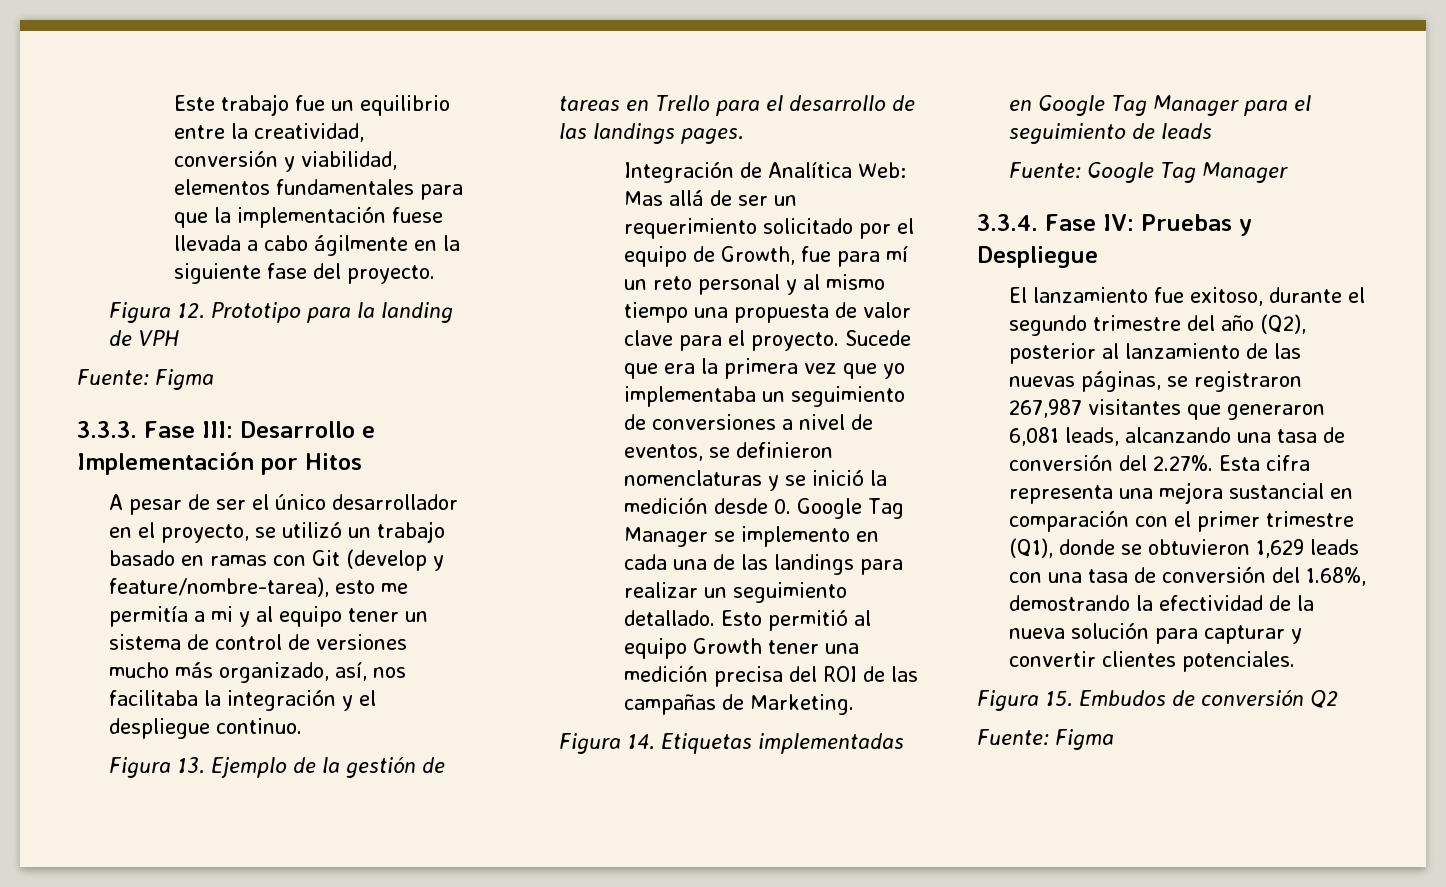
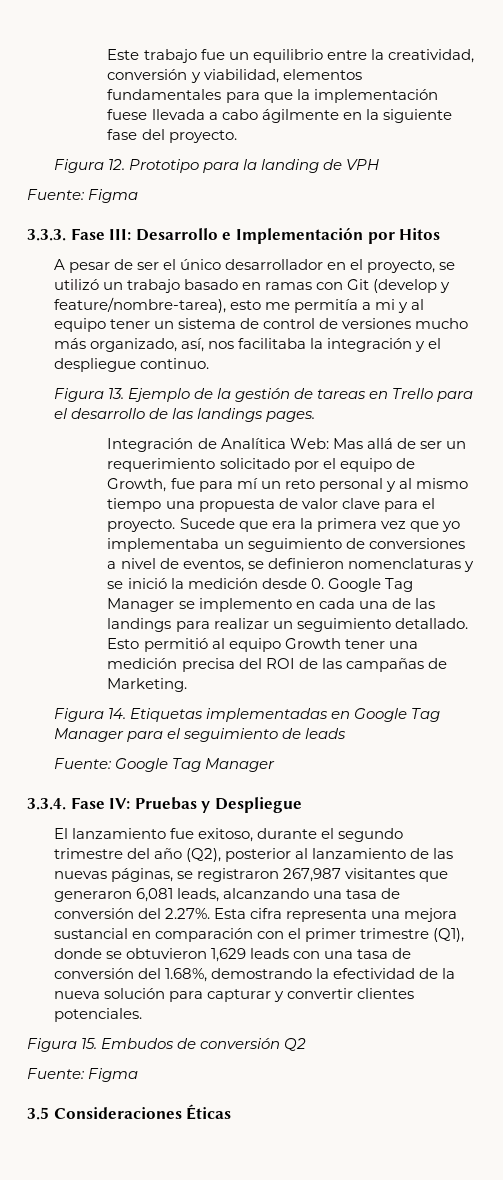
+ 3.5 Consideraciones Éticas

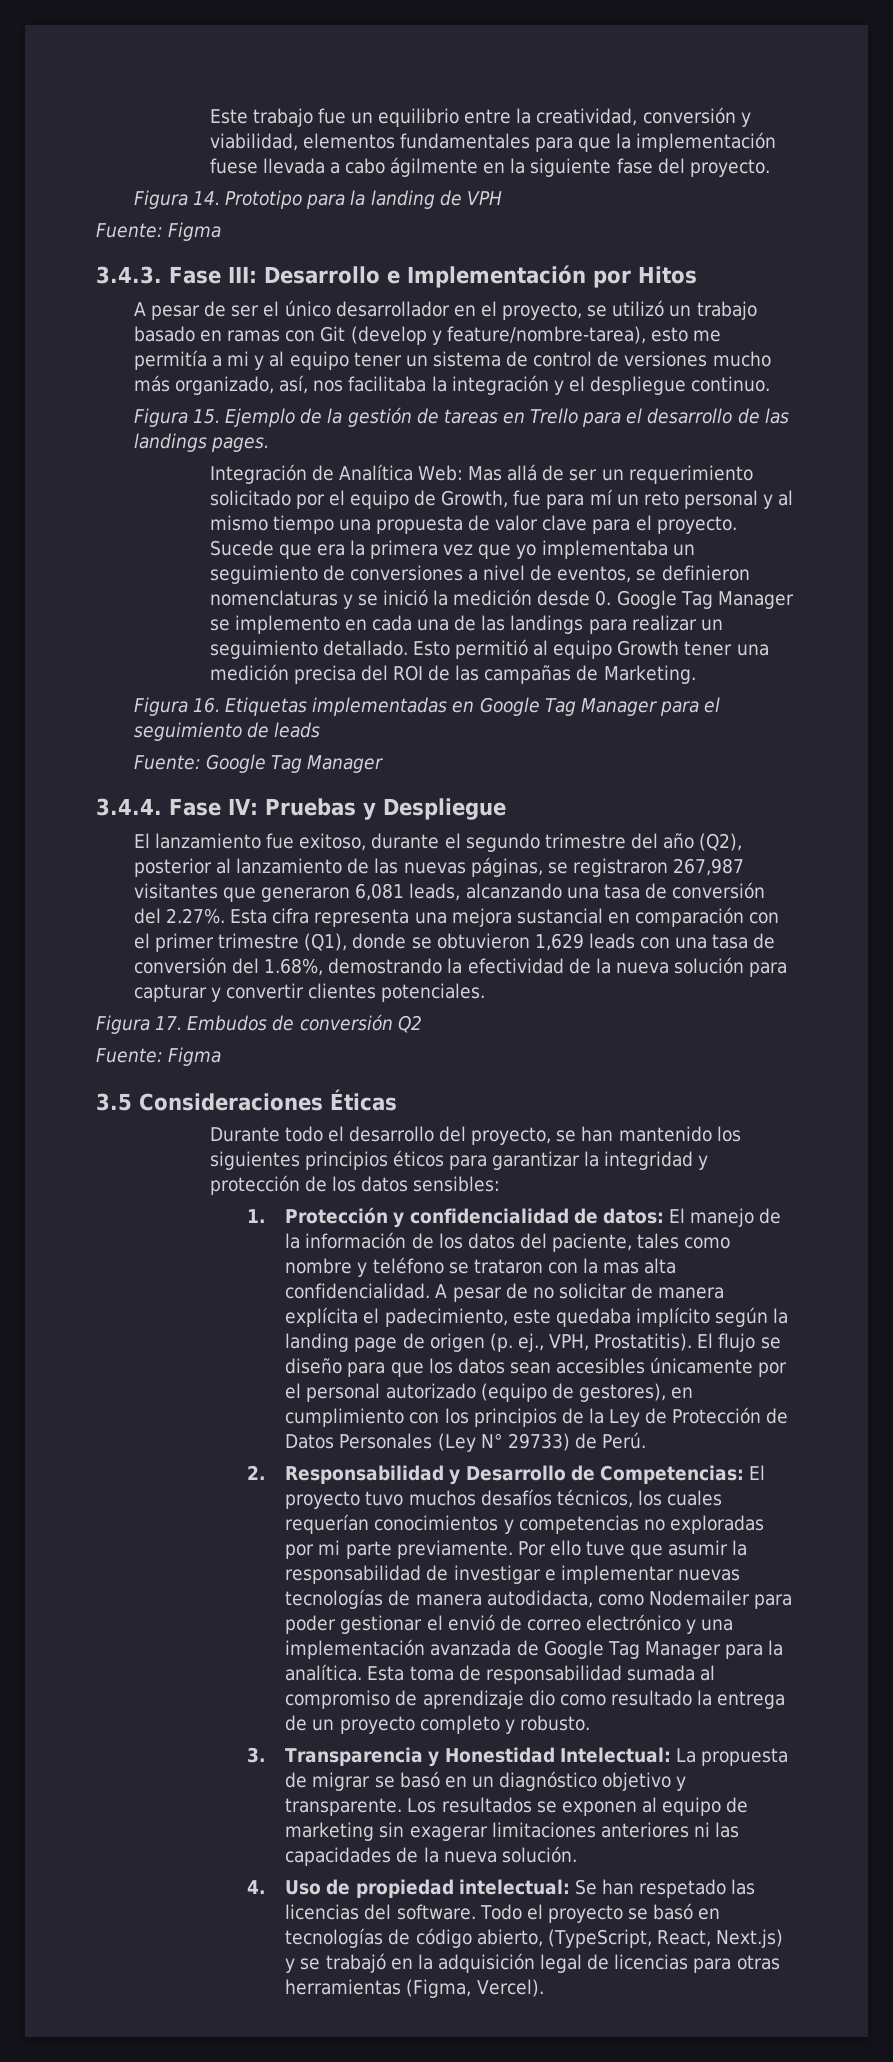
- Figura 12. Prototipo para la landing de VPH
+ Figura 14. Prototipo para la landing de VPH
- 3.3.3. Fase III: Desarrollo e Implementación por Hitos
+ 3.4.3. Fase III: Desarrollo e Implementación por Hitos
- Figura 13. Ejemplo de la gestión de tareas en Trello para el desarrollo de las landings pages.
+ Figura 15. Ejemplo de la gestión de tareas en Trello para el desarrollo de las landings pages.
- Figura 14. Etiquetas implementadas en Google Tag Manager para el seguimiento de leads
+ Figura 16. Etiquetas implementadas en Google Tag Manager para el seguimiento de leads
- 3.3.4. Fase IV: Pruebas y Despliegue
+ 3.4.4. Fase IV: Pruebas y Despliegue
- Figura 15. Embudos de conversión Q2
+ Figura 17. Embudos de conversión Q2
+ Durante todo el desarrollo del proyecto, se han mantenido los siguientes principios éticos para garantizar la integridad y protección de los datos sensibles:
+ 1. Protección y confidencialidad de datos: El manejo de la información de los datos del paciente, tales como nombre y teléfono se trataron con la mas alta confidencialidad. A pesar de no solicitar de manera explícita el padecimiento, este quedaba implícito según la landing page de origen (p. ej., VPH, Prostatitis). El flujo se diseño para que los datos sean accesibles únicamente por el personal autorizado (equipo de gestores), en cumplimiento con los principios de la Ley de Protección de Datos Personales (Ley N° 29733) de Perú.
+ 2. Responsabilidad y Desarrollo de Competencias: El proyecto tuvo muchos desafíos técnicos, los cuales requerían conocimientos y competencias no exploradas por mi parte previamente. Por ello tuve que asumir la responsabilidad de investigar e implementar nuevas tecnologías de manera autodidacta, como Nodemailer para poder gestionar el envió de correo electrónico y una implementación avanzada de Google Tag Manager para la analítica. Esta toma de responsabilidad sumada al compromiso de aprendizaje dio como resultado la entrega de un proyecto completo y robusto.
+ 3. Transparencia y Honestidad Intelectual: La propuesta de migrar se basó en un diagnóstico objetivo y transparente. Los resultados se exponen al equipo de marketing sin exagerar limitaciones anteriores ni las capacidades de la nueva solución.
+ 4. Uso de propiedad intelectual: Se han respetado las licencias del software. Todo el proyecto se basó en tecnologías de código abierto, (TypeScript, React, Next.js) y se trabajó en la adquisición legal de licencias para otras herramientas (Figma, Vercel).

